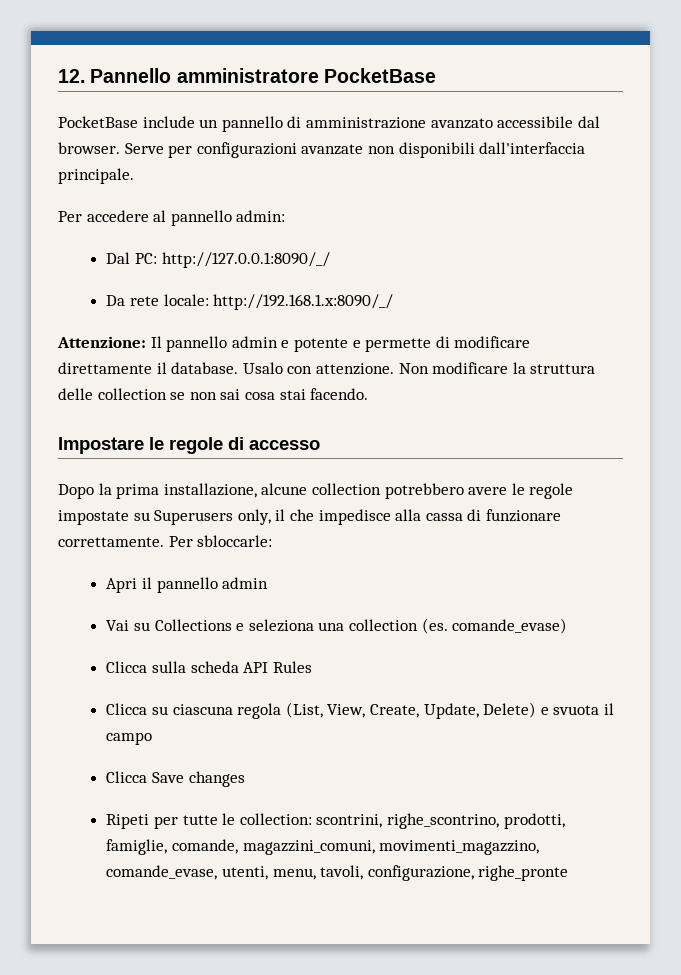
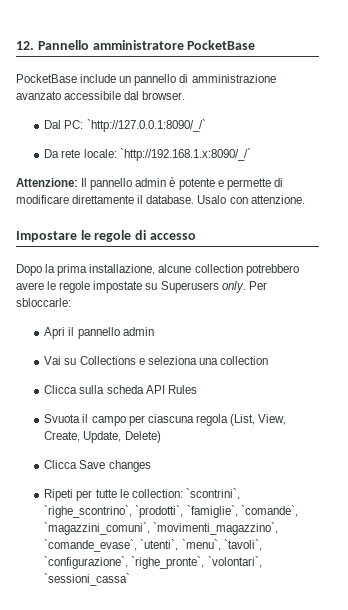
- Serve per configurazioni avanzate non disponibili dall'interfaccia principale.
- Per accedere al pannello admin:
- Dal PC: http://127.0.0.1:8090/_/
+ Dal PC: `http://127.0.0.1:8090/_/`
- Da rete locale: http://192.168.1.x:8090/_/
+ Da rete locale: `http://192.168.1.x:8090/_/`
- Attenzione: Il pannello admin e potente e permette di modificare direttamente il database.
+ Attenzione: Il pannello admin è potente e permette di modificare direttamente il database.
- Non modificare la struttura delle collection se non sai cosa stai facendo.
- Dopo la prima installazione, alcune collection potrebbero avere le regole impostate su Superusers only, il che impedisce alla cassa di funzionare correttamente.
+ Dopo la prima installazione, alcune collection potrebbero avere le regole impostate su Superusers only.
- Vai su Collections e seleziona una collection (es. comande_evase)
+ Vai su Collections e seleziona una collection
- Clicca su ciascuna regola (List, View, Create, Update, Delete) e svuota il campo
+ Svuota il campo per ciascuna regola (List, View, Create, Update, Delete)
- Ripeti per tutte le collection: scontrini, righe_scontrino, prodotti, famiglie, comande, magazzini_comuni, movimenti_magazzino, comande_evase, utenti, menu, tavoli, configurazione, righe_pronte
+ Ripeti per tutte le collection: `scontrini`, `righe_scontrino`, `prodotti`, `famiglie`, `comande`, `magazzini_comuni`, `movimenti_magazzino`, `comande_evase`, `utenti`, `menu`, `tavoli`, `configurazione`, `righe_pronte`, `volontari`, `sessioni_cassa`

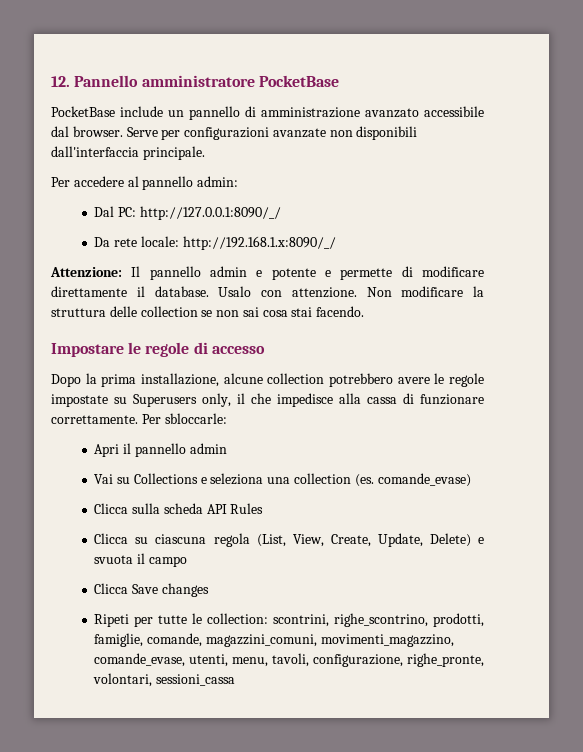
+ Serve per configurazioni avanzate non disponibili dall'interfaccia principale.
+ Per accedere al pannello admin:
- Dal PC: `http://127.0.0.1:8090/_/`
+ Dal PC: http://127.0.0.1:8090/_/
- Da rete locale: `http://192.168.1.x:8090/_/`
+ Da rete locale: http://192.168.1.x:8090/_/
- Attenzione: Il pannello admin è potente e permette di modificare direttamente il database.
+ Attenzione: Il pannello admin e potente e permette di modificare direttamente il database.
+ Non modificare la struttura delle collection se non sai cosa stai facendo.
- Dopo la prima installazione, alcune collection potrebbero avere le regole impostate su Superusers only.
+ Dopo la prima installazione, alcune collection potrebbero avere le regole impostate su Superusers only, il che impedisce alla cassa di funzionare correttamente.
- Vai su Collections e seleziona una collection
+ Vai su Collections e seleziona una collection (es. comande_evase)
- Svuota il campo per ciascuna regola (List, View, Create, Update, Delete)
+ Clicca su ciascuna regola (List, View, Create, Update, Delete) e svuota il campo
- Ripeti per tutte le collection: `scontrini`, `righe_scontrino`, `prodotti`, `famiglie`, `comande`, `magazzini_comuni`, `movimenti_magazzino`, `comande_evase`, `utenti`, `menu`, `tavoli`, `configurazione`, `righe_pronte`, `volontari`, `sessioni_cassa`
+ Ripeti per tutte le collection: scontrini, righe_scontrino, prodotti, famiglie, comande, magazzini_comuni, movimenti_magazzino, comande_evase, utenti, menu, tavoli, configurazione, righe_pronte, volontari, sessioni_cassa

